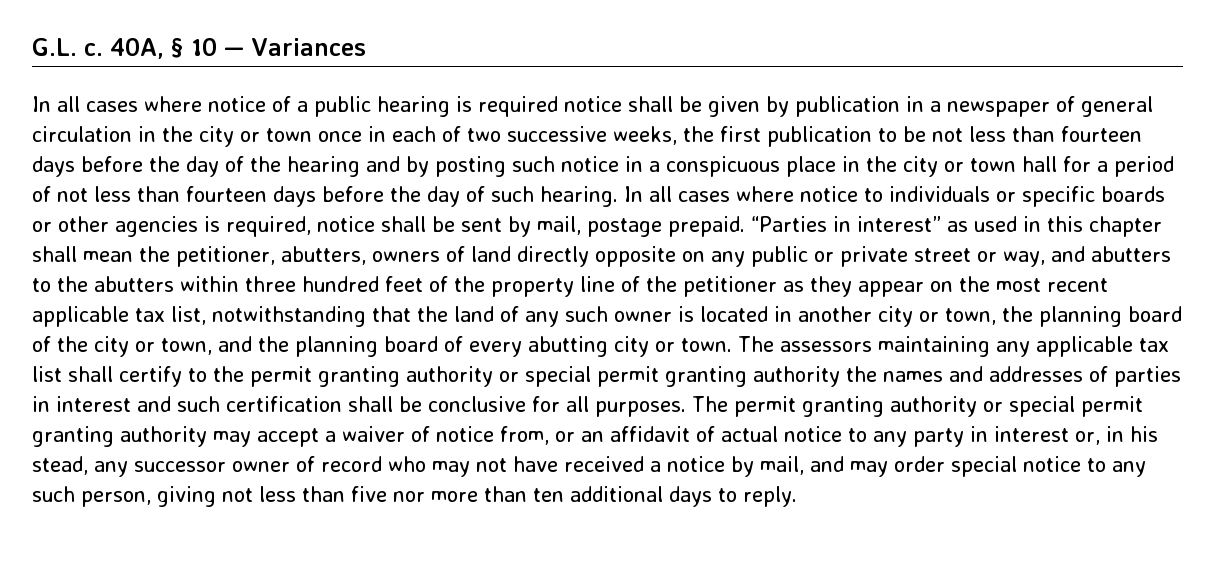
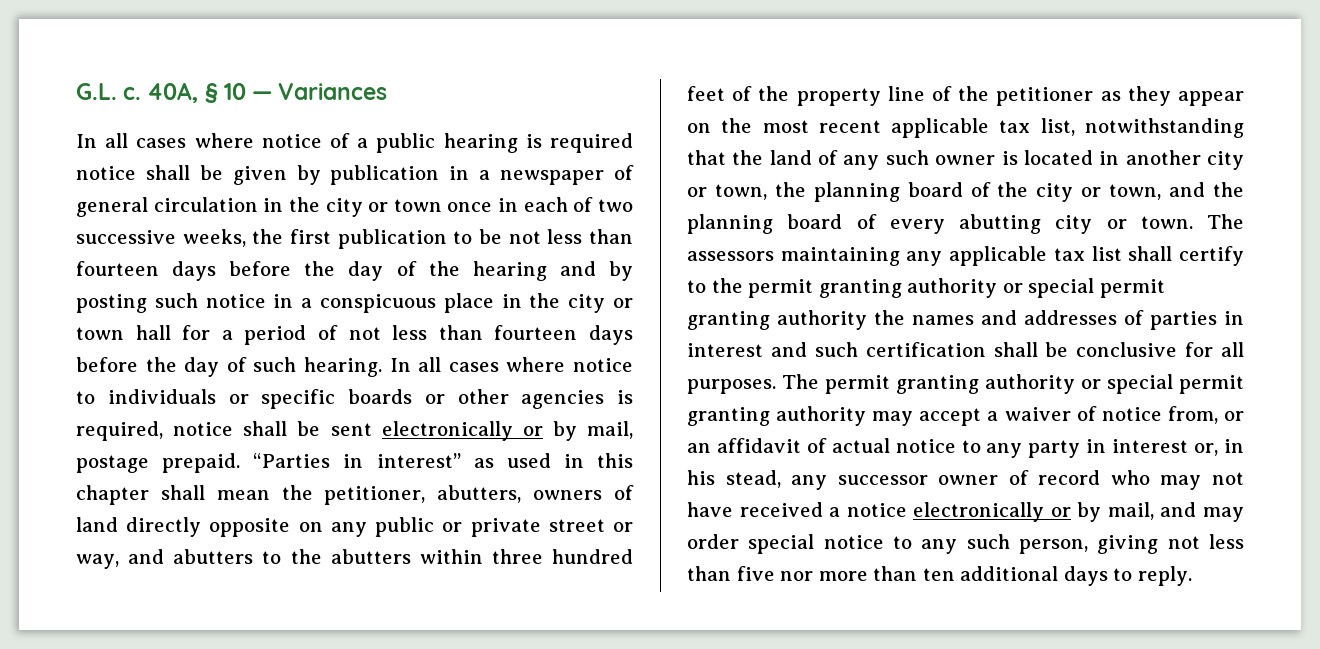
- In all cases where notice to individuals or specific boards or other agencies is required, notice shall be sent by mail, postage prepaid.
+ In all cases where notice to individuals or specific boards or other agencies is required, notice shall be sent electronically or by mail, postage prepaid.
- The permit granting authority or special permit granting authority may accept a waiver of notice from, or an affidavit of actual notice to any party in interest or, in his stead, any successor owner of record who may not have received a notice by mail, and may order special notice to any such person, giving not less than five nor more than ten additional days to reply.
+ The permit granting authority or special permit granting authority may accept a waiver of notice from, or an affidavit of actual notice to any party in interest or, in his stead, any successor owner of record who may not have received a notice electronically or by mail, and may order special notice to any such person, giving not less than five nor more than ten additional days to reply.

